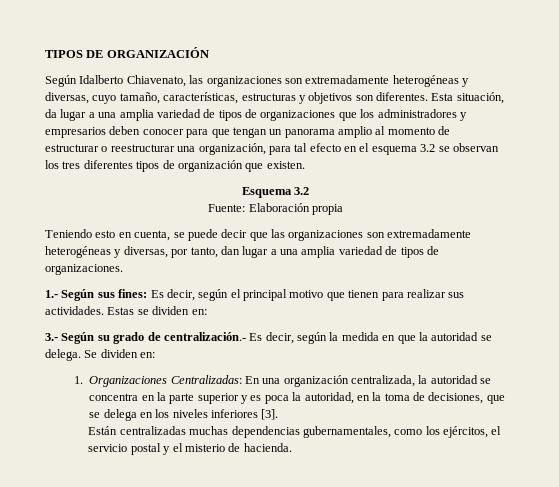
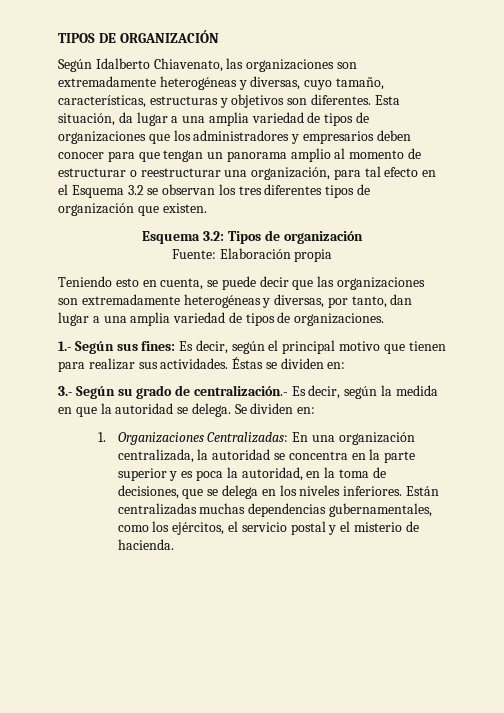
- Esta situación, da lugar a una amplia variedad de tipos de organizaciones que los administradores y empresarios deben conocer para que tengan un panorama amplio al momento de estructurar o reestructurar una organización, para tal efecto en el esquema 3.2 se observan los tres diferentes tipos de organización que existen.
+ Esta situación, da lugar a una amplia variedad de tipos de organizaciones que los administradores y empresarios deben conocer para que tengan un panorama amplio al momento de estructurar o reestructurar una organización, para tal efecto en el Esquema 3.2 se observan los tres diferentes tipos de organización que existen.
- Esquema 3.2
+ Esquema 3.2: Tipos de organización
- Estas se dividen en:
+ Éstas se dividen en:
- 1. Organizaciones Centralizadas: En una organización centralizada, la autoridad se concentra en la parte superior y es poca la autoridad, en la toma de decisiones, que se delega en los niveles inferiores [3].
- Están centralizadas muchas dependencias gubernamentales, como los ejércitos, el servicio postal y el misterio de hacienda.
+ 1. Organizaciones Centralizadas: En una organización centralizada, la autoridad se concentra en la parte superior y es poca la autoridad, en la toma de decisiones, que se delega en los niveles inferiores. Están centralizadas muchas dependencias gubernamentales, como los ejércitos, el servicio postal y el misterio de hacienda.

